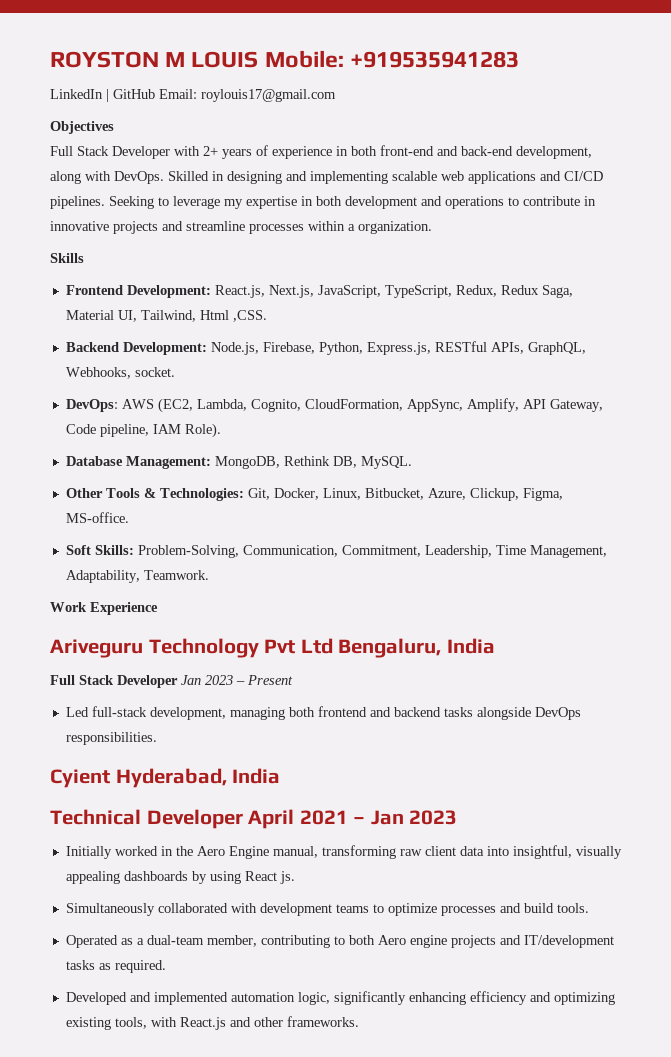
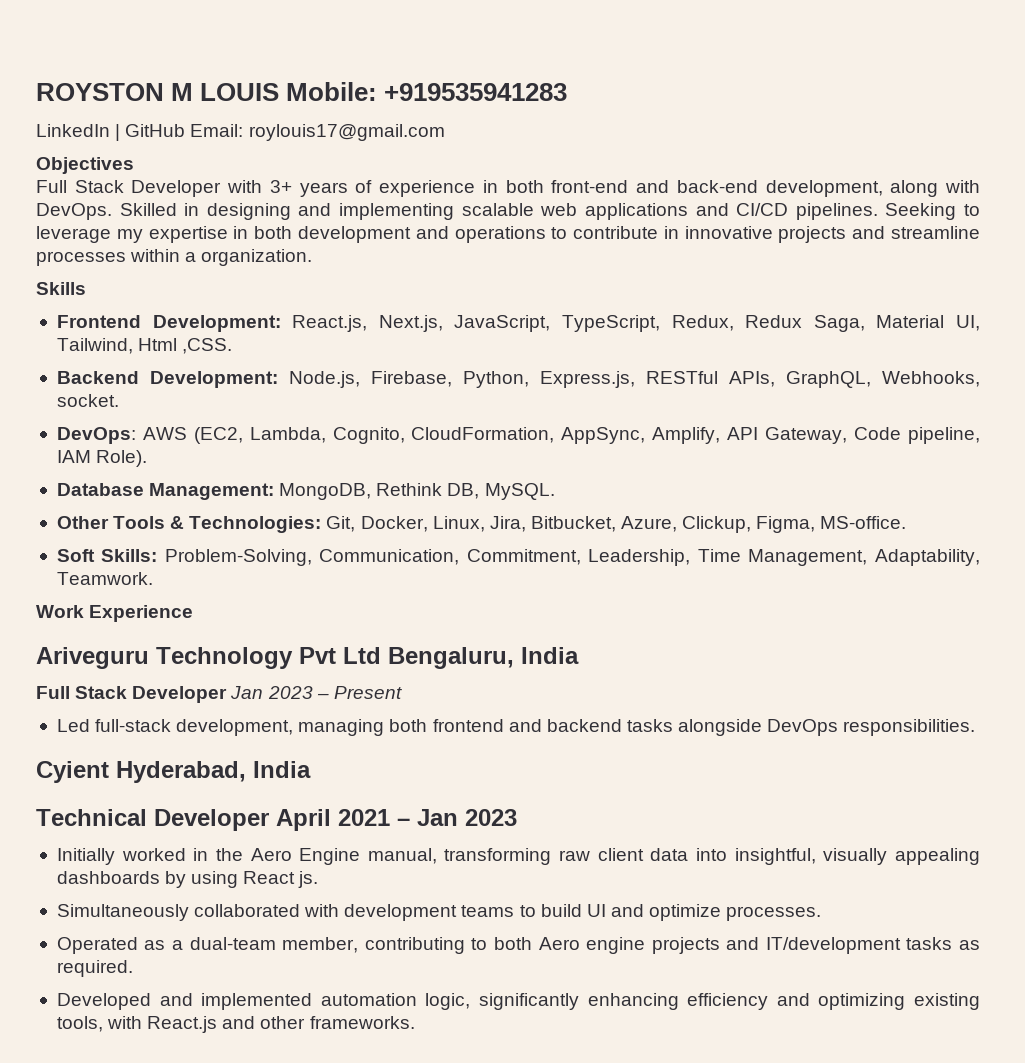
- Full Stack Developer with 2+ years of experience in both front-end and back-end development, along with DevOps.
+ Full Stack Developer with 3+ years of experience in both front-end and back-end development, along with DevOps.
- Other Tools & Technologies: Git, Docker, Linux, Bitbucket, Azure, Clickup, Figma, MS-office.
+ Other Tools & Technologies: Git, Docker, Linux, Jira, Bitbucket, Azure, Clickup, Figma, MS-office.
- Simultaneously collaborated with development teams to optimize processes and build tools.
+ Simultaneously collaborated with development teams to build UI and optimize processes.

